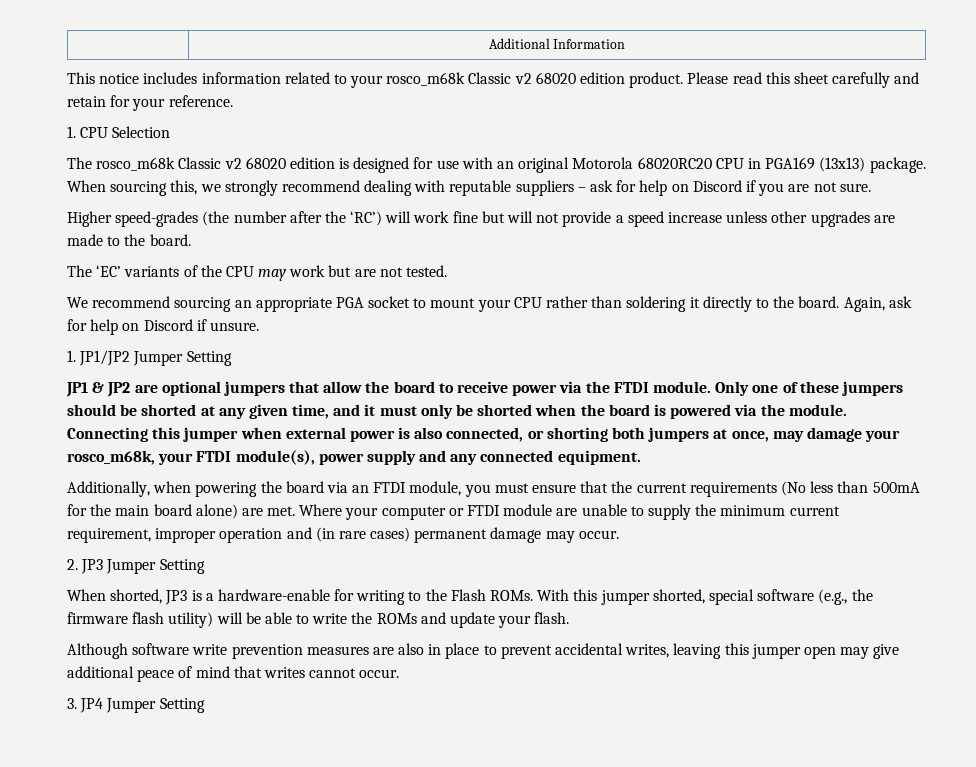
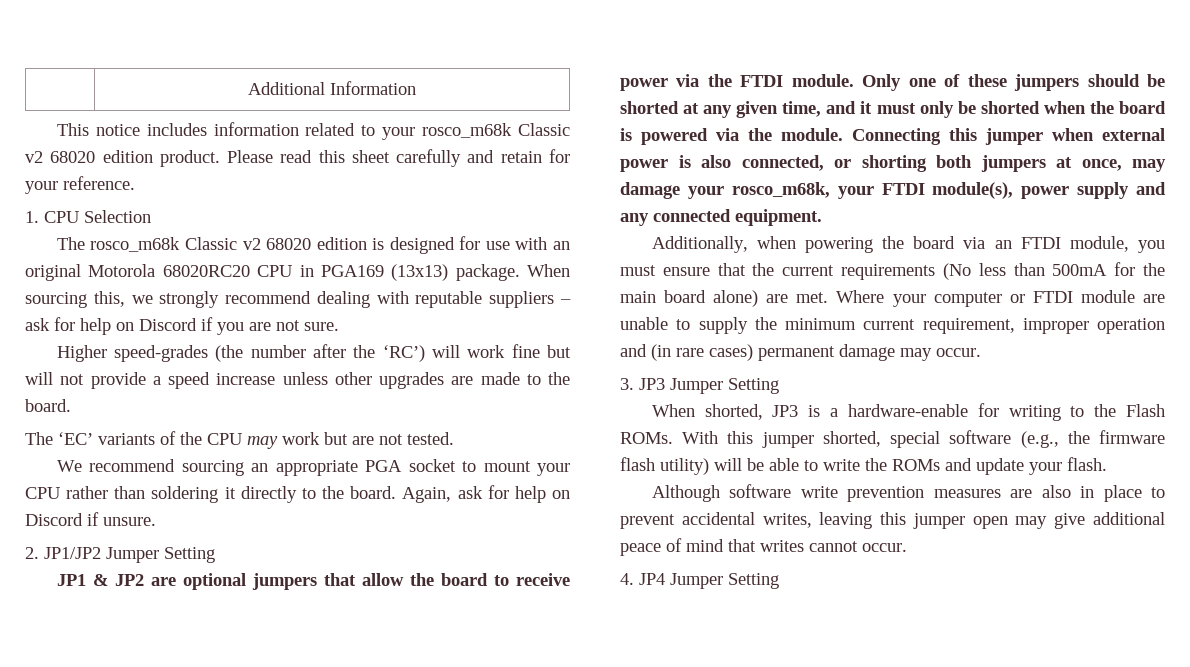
- 1. JP1/JP2 Jumper Setting
+ 2. JP1/JP2 Jumper Setting
- 2. JP3 Jumper Setting
+ 3. JP3 Jumper Setting
- 3. JP4 Jumper Setting
+ 4. JP4 Jumper Setting

